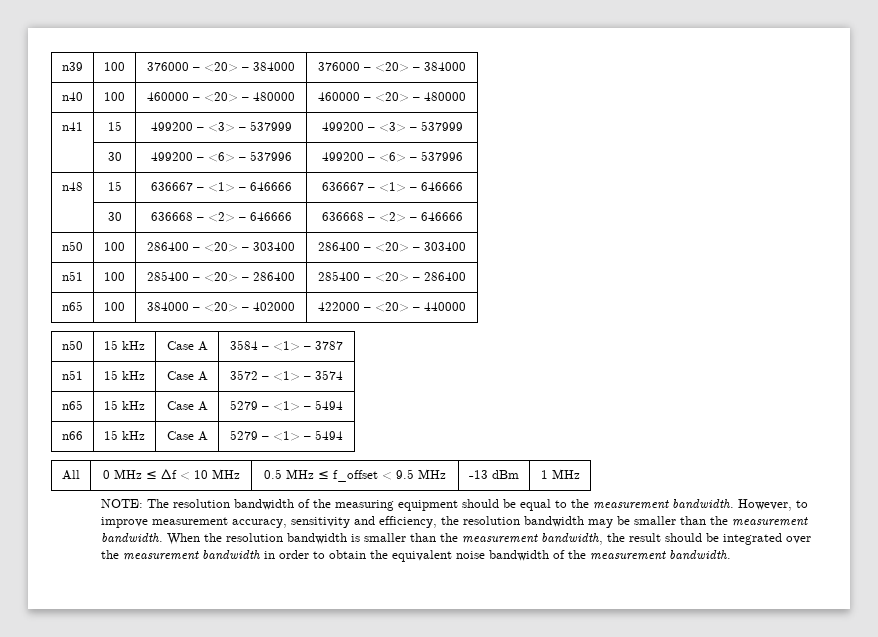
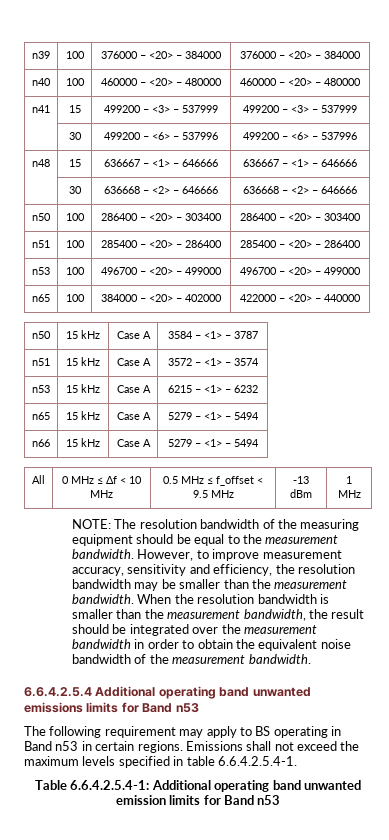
+ n53 | 100 | 496700 – <20> – 499000 | 496700 – <20> – 499000
+ n53 | 15 kHz | Case A | 6215 – <1> – 6232
+ 6.6.4.2.5.4 Additional operating band unwanted emissions limits for Band n53
+ The following requirement may apply to BS operating in Band n53 in certain regions. Emissions shall not exceed the maximum levels specified in table 6.6.4.2.5.4-1.
+ Table 6.6.4.2.5.4-1: Additional operating band unwanted emission limits for Band n53

